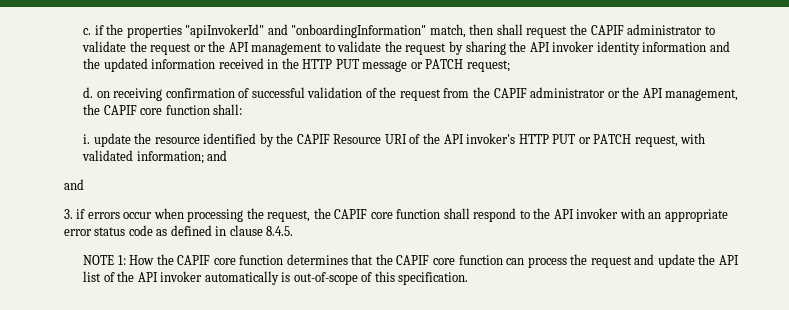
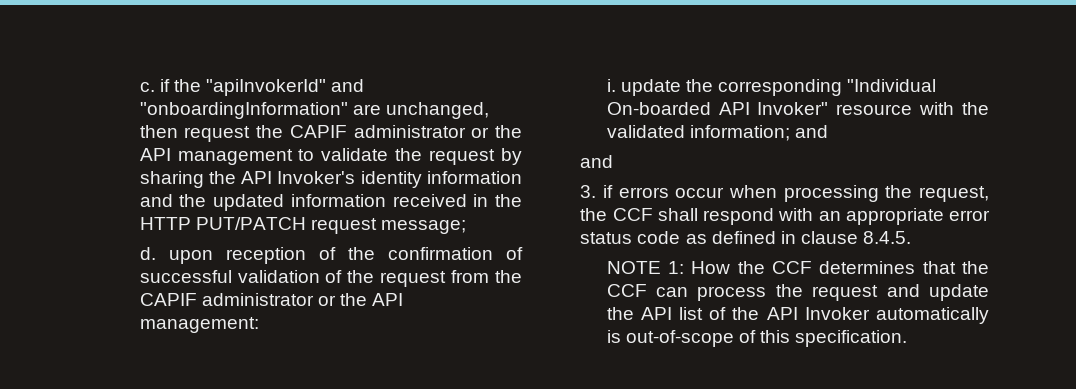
- c. if the properties "apiInvokerId" and "onboardingInformation" match, then shall request the CAPIF administrator to validate the request or the API management to validate the request by sharing the API invoker identity information and the updated information received in the HTTP PUT message or PATCH request;
- d. on receiving confirmation of successful validation of the request from the CAPIF administrator or the API management, the CAPIF core function shall:
- i. update the resource identified by the CAPIF Resource URI of the API invoker's HTTP PUT or PATCH request, with validated information; and
+ c. if the "apiInvokerId" and "onboardingInformation" are unchanged, then request the CAPIF administrator or the API management to validate the request by sharing the API Invoker's identity information and the updated information received in the HTTP PUT/PATCH request message;
+ d. upon reception of the confirmation of successful validation of the request from the CAPIF administrator or the API management:
+ i. update the corresponding "Individual On-boarded API Invoker" resource with the validated information; and
- 3. if errors occur when processing the request, the CAPIF core function shall respond to the API invoker with an appropriate error status code as defined in clause 8.4.5.
+ 3. if errors occur when processing the request, the CCF shall respond with an appropriate error status code as defined in clause 8.4.5.
- NOTE 1: How the CAPIF core function determines that the CAPIF core function can process the request and update the API list of the API invoker automatically is out-of-scope of this specification.
+ NOTE 1: How the CCF determines that the CCF can process the request and update the API list of the API Invoker automatically is out-of-scope of this specification.

